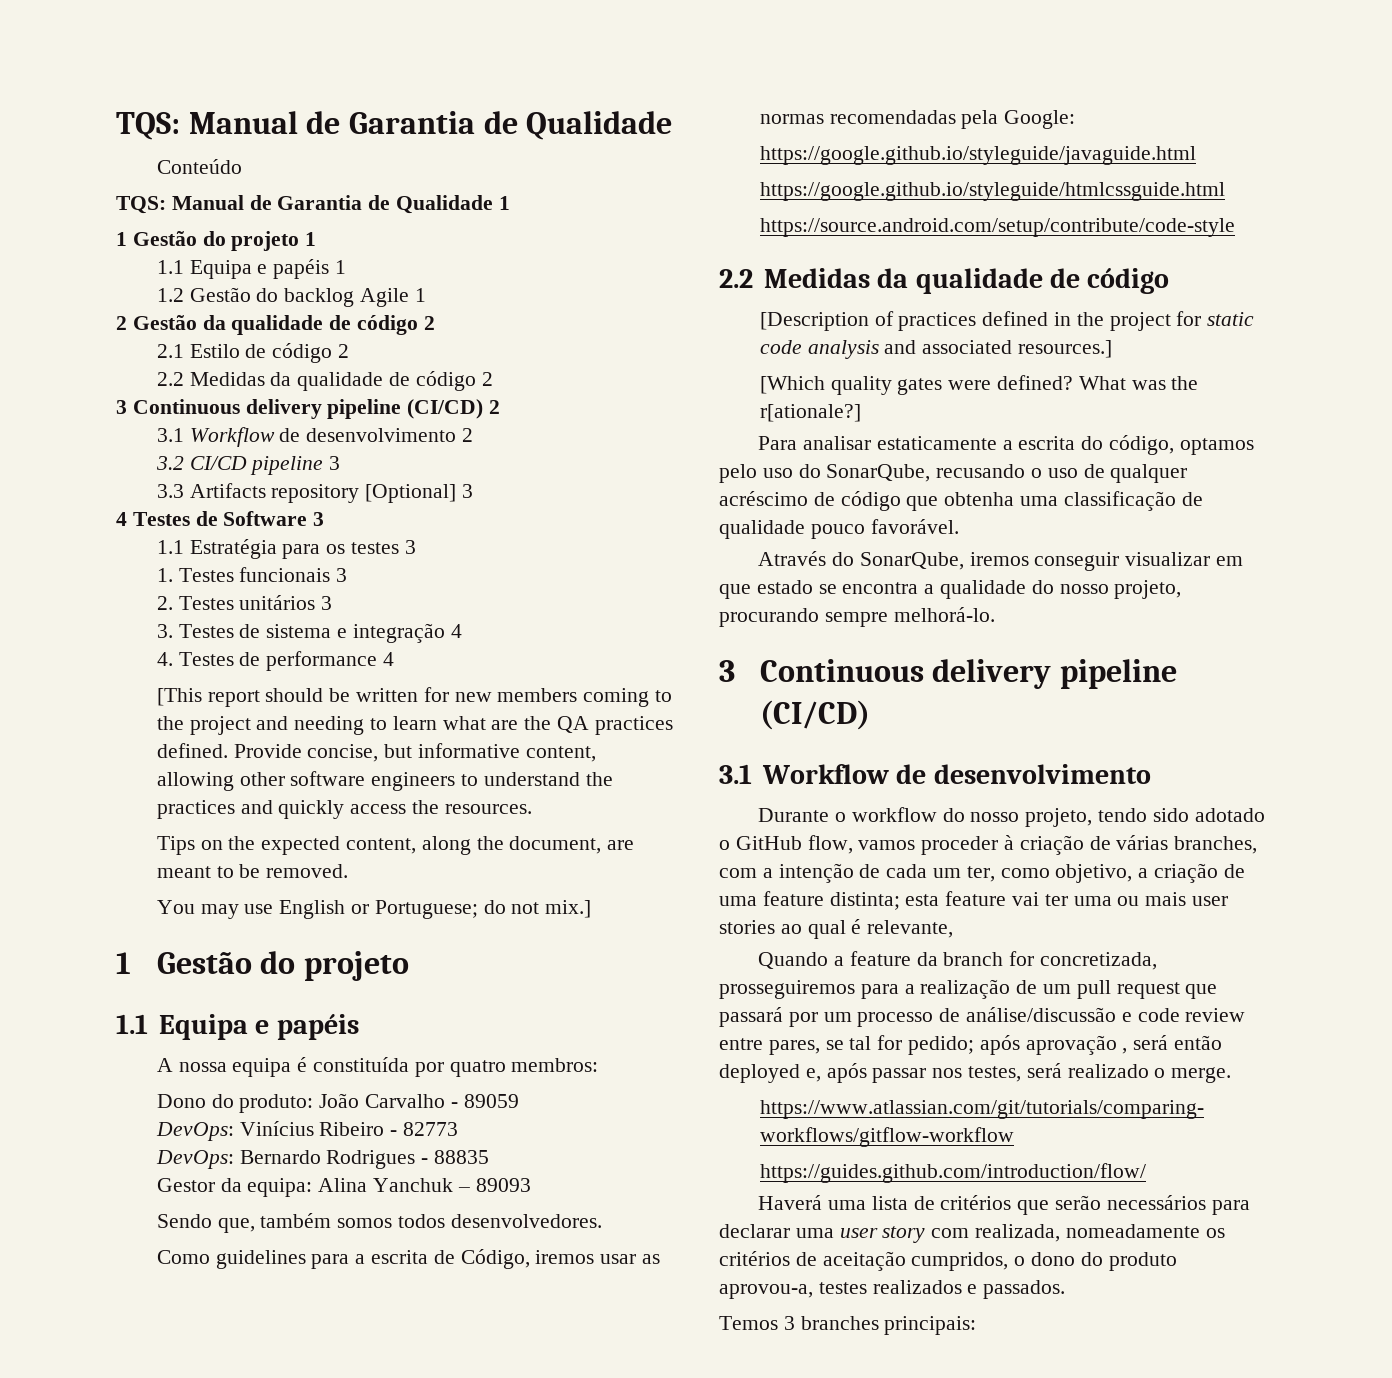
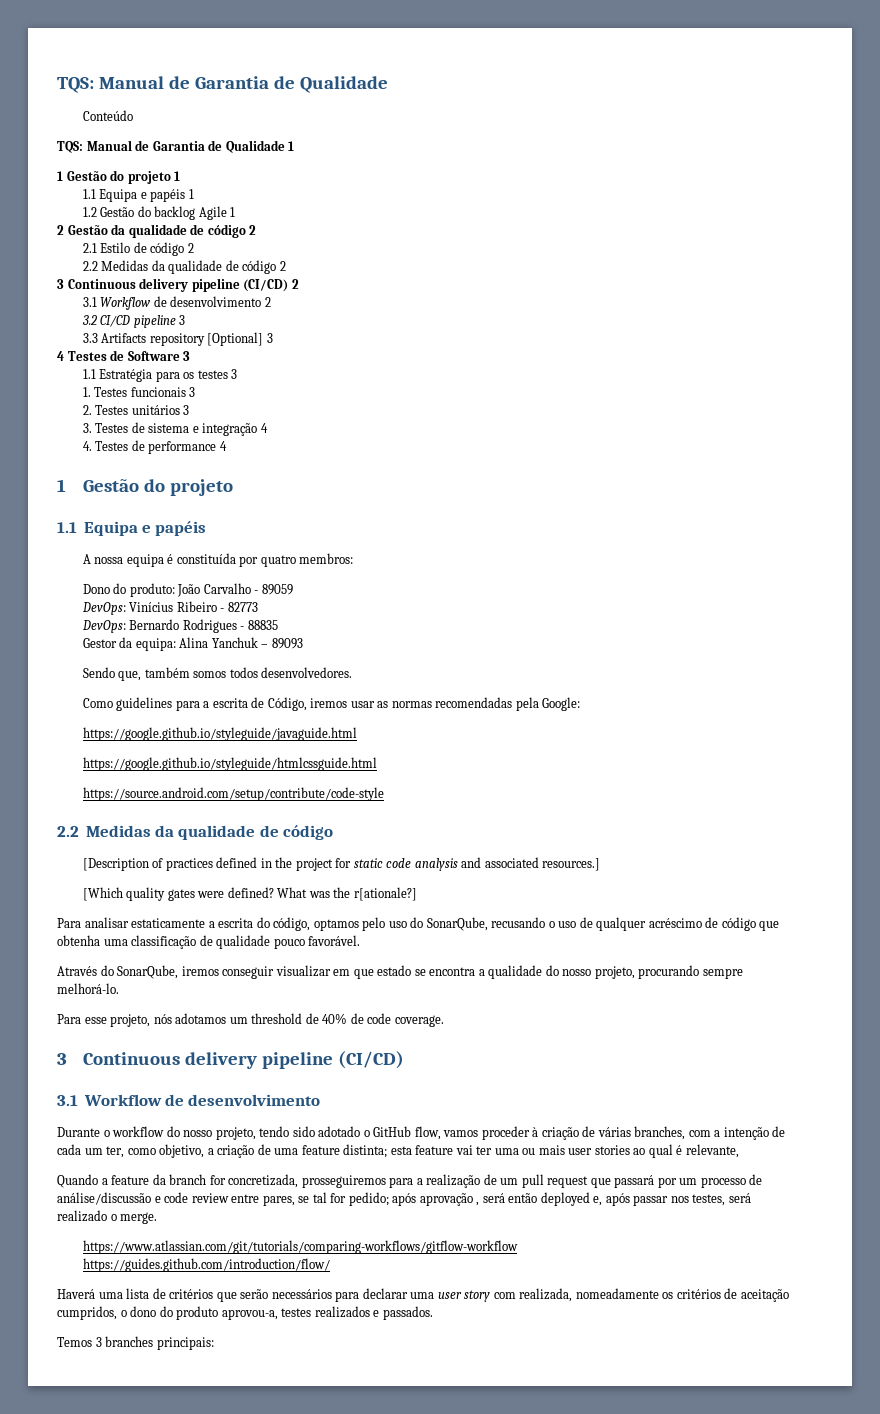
- [This report should be written for new members coming to the project and needing to learn what are the QA practices defined. Provide concise, but informative content, allowing other software engineers to understand the practices and quickly access the resources.
- Tips on the expected content, along the document, are meant to be removed.
- You may use English or Portuguese; do not mix.]
+ Para esse projeto, nós adotamos um threshold de 40% de code coverage.

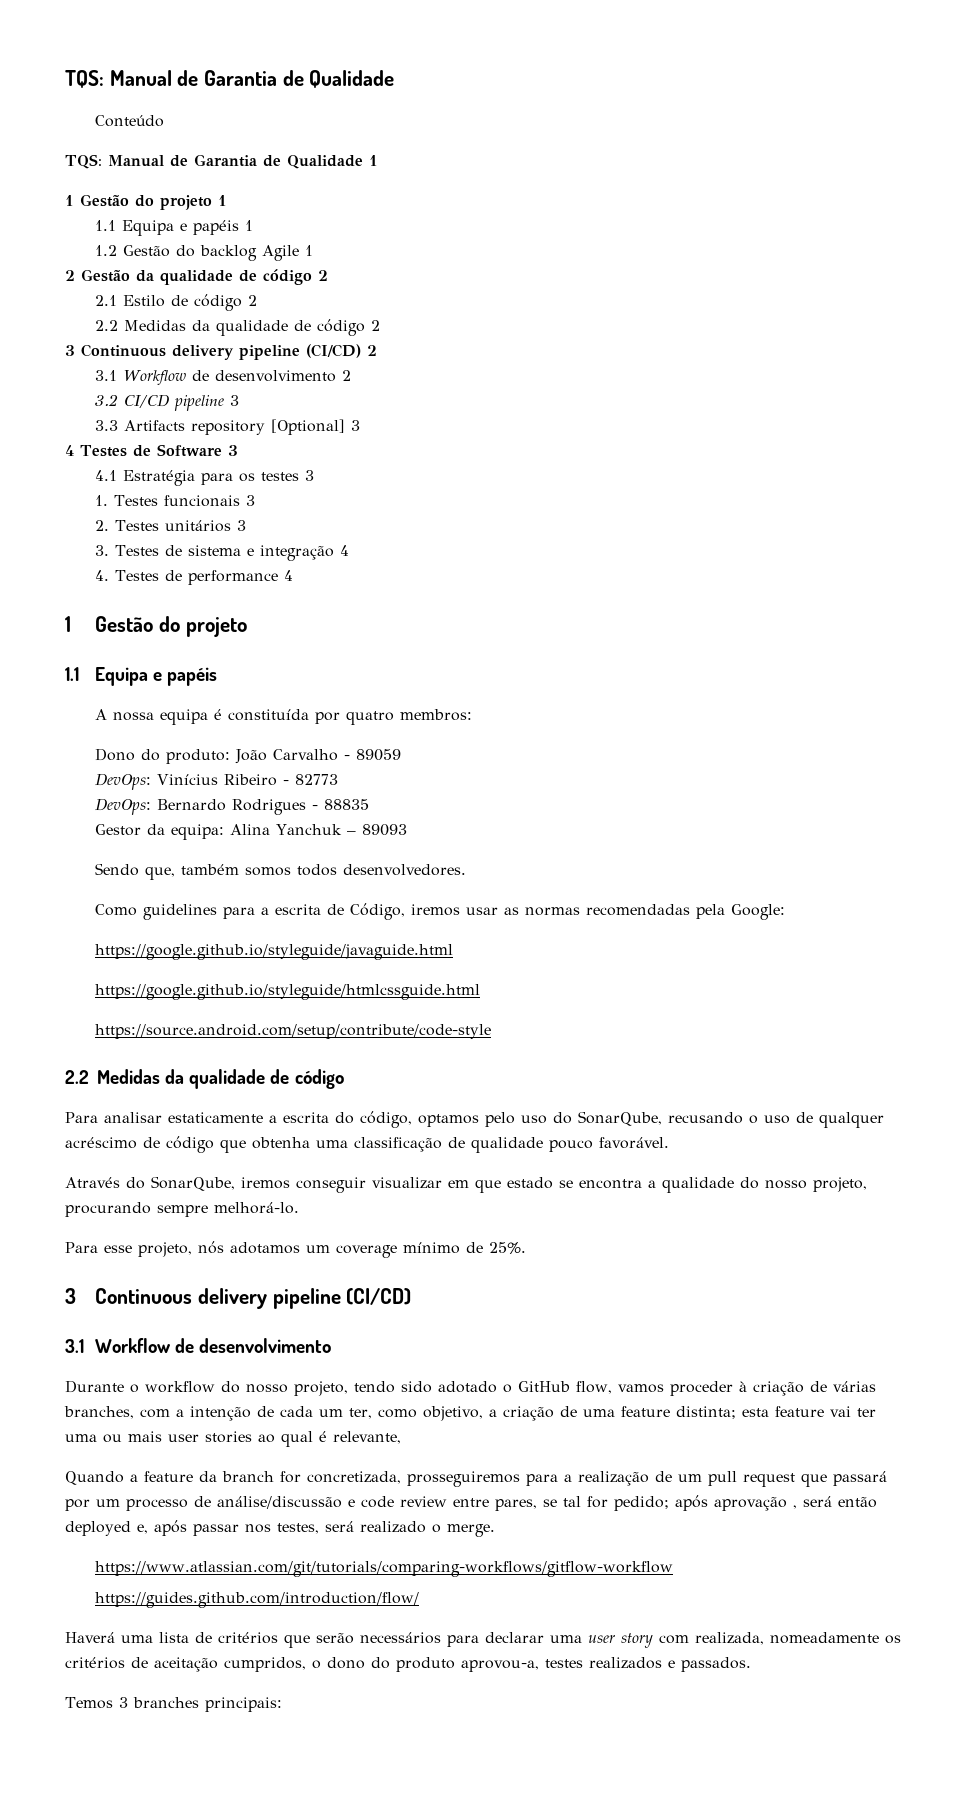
- 1.1 Estratégia para os testes 3
+ 4.1 Estratégia para os testes 3
- [Description of practices defined in the project for static code analysis and associated resources.]
- [Which quality gates were defined? What was the r[ationale?]
- Para esse projeto, nós adotamos um threshold de 40% de code coverage.
+ Para esse projeto, nós adotamos um coverage mínimo de 25%.

